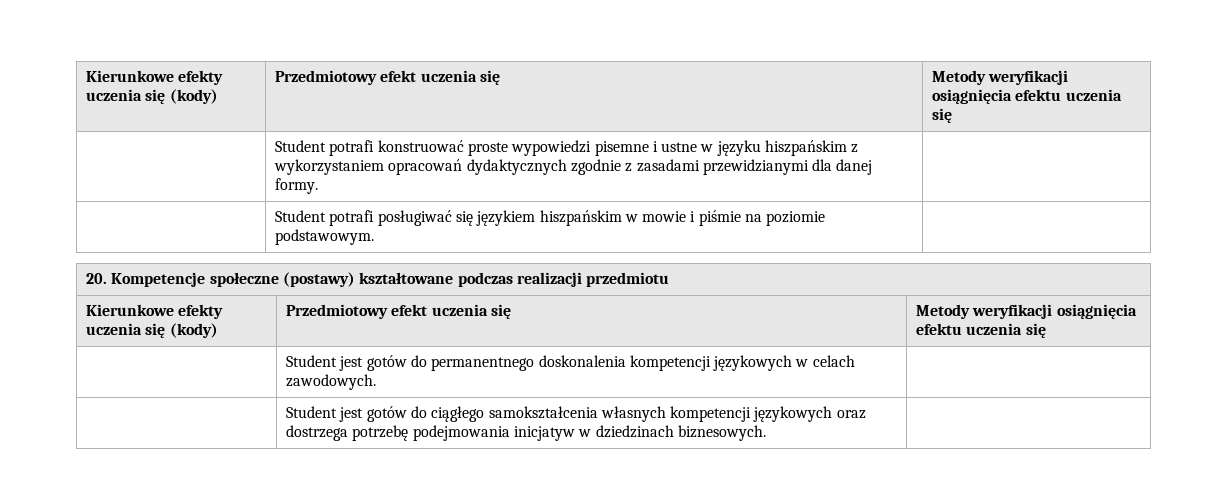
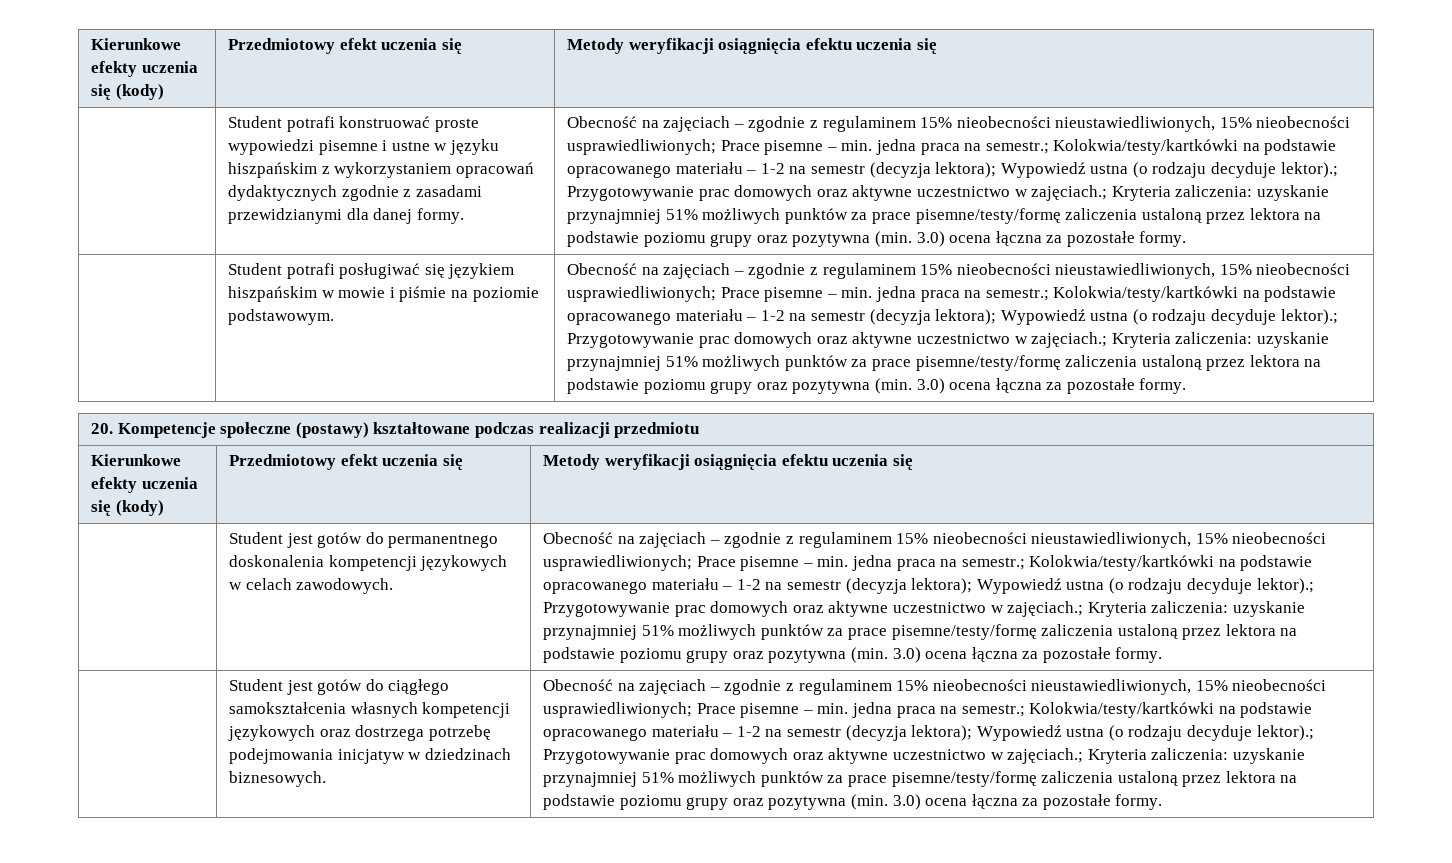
- Student potrafi konstruować proste wypowiedzi pisemne i ustne w języku hiszpańskim z wykorzystaniem opracowań dydaktycznych zgodnie z zasadami przewidzianymi dla danej formy.
+ Student potrafi konstruować proste wypowiedzi pisemne i ustne w języku hiszpańskim z wykorzystaniem opracowań dydaktycznych zgodnie z zasadami przewidzianymi dla danej formy. | Obecność na zajęciach – zgodnie z regulaminem 15% nieobecności nieustawiedliwionych, 15% nieobecności usprawiedliwionych; Prace pisemne – min. jedna praca na semestr.; Kolokwia/testy/kartkówki na podstawie opracowanego materiału – 1-2 na semestr (decyzja lektora); Wypowiedź ustna (o rodzaju decyduje lektor).; Przygotowywanie prac domowych oraz aktywne uczestnictwo w zajęciach.; Kryteria zaliczenia: uzyskanie przynajmniej 51% możliwych punktów za prace pisemne/testy/formę zaliczenia ustaloną przez lektora na podstawie poziomu grupy oraz pozytywna (min. 3.0) ocena łączna za pozostałe formy.
- Student potrafi posługiwać się językiem hiszpańskim w mowie i piśmie na poziomie podstawowym.
+ Student potrafi posługiwać się językiem hiszpańskim w mowie i piśmie na poziomie podstawowym. | Obecność na zajęciach – zgodnie z regulaminem 15% nieobecności nieustawiedliwionych, 15% nieobecności usprawiedliwionych; Prace pisemne – min. jedna praca na semestr.; Kolokwia/testy/kartkówki na podstawie opracowanego materiału – 1-2 na semestr (decyzja lektora); Wypowiedź ustna (o rodzaju decyduje lektor).; Przygotowywanie prac domowych oraz aktywne uczestnictwo w zajęciach.; Kryteria zaliczenia: uzyskanie przynajmniej 51% możliwych punktów za prace pisemne/testy/formę zaliczenia ustaloną przez lektora na podstawie poziomu grupy oraz pozytywna (min. 3.0) ocena łączna za pozostałe formy.
- Student jest gotów do permanentnego doskonalenia kompetencji językowych w celach zawodowych.
+ Student jest gotów do permanentnego doskonalenia kompetencji językowych w celach zawodowych. | Obecność na zajęciach – zgodnie z regulaminem 15% nieobecności nieustawiedliwionych, 15% nieobecności usprawiedliwionych; Prace pisemne – min. jedna praca na semestr.; Kolokwia/testy/kartkówki na podstawie opracowanego materiału – 1-2 na semestr (decyzja lektora); Wypowiedź ustna (o rodzaju decyduje lektor).; Przygotowywanie prac domowych oraz aktywne uczestnictwo w zajęciach.; Kryteria zaliczenia: uzyskanie przynajmniej 51% możliwych punktów za prace pisemne/testy/formę zaliczenia ustaloną przez lektora na podstawie poziomu grupy oraz pozytywna (min. 3.0) ocena łączna za pozostałe formy.
- Student jest gotów do ciągłego samokształcenia własnych kompetencji językowych oraz dostrzega potrzebę podejmowania inicjatyw w dziedzinach biznesowych.
+ Student jest gotów do ciągłego samokształcenia własnych kompetencji językowych oraz dostrzega potrzebę podejmowania inicjatyw w dziedzinach biznesowych. | Obecność na zajęciach – zgodnie z regulaminem 15% nieobecności nieustawiedliwionych, 15% nieobecności usprawiedliwionych; Prace pisemne – min. jedna praca na semestr.; Kolokwia/testy/kartkówki na podstawie opracowanego materiału – 1-2 na semestr (decyzja lektora); Wypowiedź ustna (o rodzaju decyduje lektor).; Przygotowywanie prac domowych oraz aktywne uczestnictwo w zajęciach.; Kryteria zaliczenia: uzyskanie przynajmniej 51% możliwych punktów za prace pisemne/testy/formę zaliczenia ustaloną przez lektora na podstawie poziomu grupy oraz pozytywna (min. 3.0) ocena łączna za pozostałe formy.

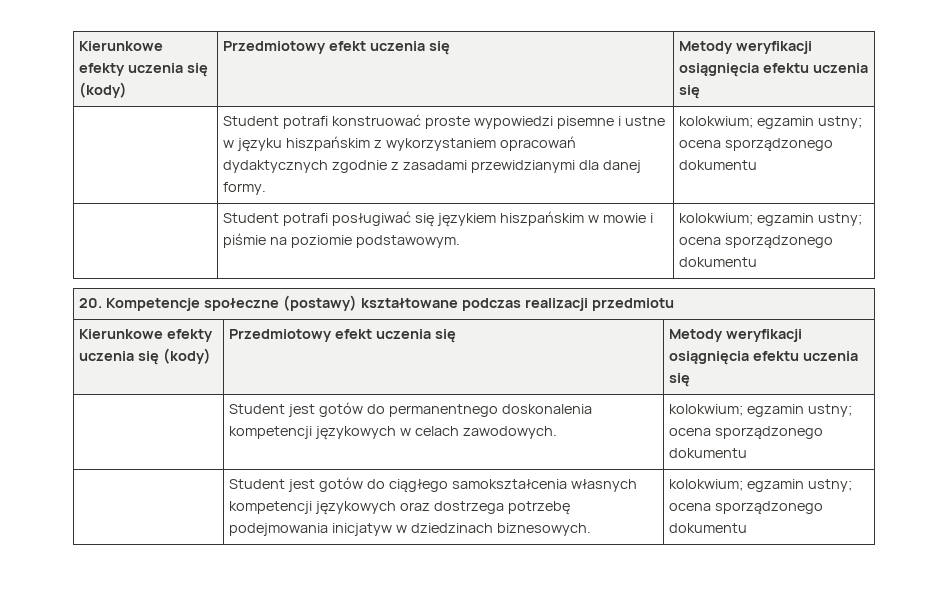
- Student potrafi konstruować proste wypowiedzi pisemne i ustne w języku hiszpańskim z wykorzystaniem opracowań dydaktycznych zgodnie z zasadami przewidzianymi dla danej formy. | Obecność na zajęciach – zgodnie z regulaminem 15% nieobecności nieustawiedliwionych, 15% nieobecności usprawiedliwionych; Prace pisemne – min. jedna praca na semestr.; Kolokwia/testy/kartkówki na podstawie opracowanego materiału – 1-2 na semestr (decyzja lektora); Wypowiedź ustna (o rodzaju decyduje lektor).; Przygotowywanie prac domowych oraz aktywne uczestnictwo w zajęciach.; Kryteria zaliczenia: uzyskanie przynajmniej 51% możliwych punktów za prace pisemne/testy/formę zaliczenia ustaloną przez lektora na podstawie poziomu grupy oraz pozytywna (min. 3.0) ocena łączna za pozostałe formy.
+ Student potrafi konstruować proste wypowiedzi pisemne i ustne w języku hiszpańskim z wykorzystaniem opracowań dydaktycznych zgodnie z zasadami przewidzianymi dla danej formy. | kolokwium; egzamin ustny; ocena sporządzonego dokumentu
- Student potrafi posługiwać się językiem hiszpańskim w mowie i piśmie na poziomie podstawowym. | Obecność na zajęciach – zgodnie z regulaminem 15% nieobecności nieustawiedliwionych, 15% nieobecności usprawiedliwionych; Prace pisemne – min. jedna praca na semestr.; Kolokwia/testy/kartkówki na podstawie opracowanego materiału – 1-2 na semestr (decyzja lektora); Wypowiedź ustna (o rodzaju decyduje lektor).; Przygotowywanie prac domowych oraz aktywne uczestnictwo w zajęciach.; Kryteria zaliczenia: uzyskanie przynajmniej 51% możliwych punktów za prace pisemne/testy/formę zaliczenia ustaloną przez lektora na podstawie poziomu grupy oraz pozytywna (min. 3.0) ocena łączna za pozostałe formy.
+ Student potrafi posługiwać się językiem hiszpańskim w mowie i piśmie na poziomie podstawowym. | kolokwium; egzamin ustny; ocena sporządzonego dokumentu
- Student jest gotów do permanentnego doskonalenia kompetencji językowych w celach zawodowych. | Obecność na zajęciach – zgodnie z regulaminem 15% nieobecności nieustawiedliwionych, 15% nieobecności usprawiedliwionych; Prace pisemne – min. jedna praca na semestr.; Kolokwia/testy/kartkówki na podstawie opracowanego materiału – 1-2 na semestr (decyzja lektora); Wypowiedź ustna (o rodzaju decyduje lektor).; Przygotowywanie prac domowych oraz aktywne uczestnictwo w zajęciach.; Kryteria zaliczenia: uzyskanie przynajmniej 51% możliwych punktów za prace pisemne/testy/formę zaliczenia ustaloną przez lektora na podstawie poziomu grupy oraz pozytywna (min. 3.0) ocena łączna za pozostałe formy.
+ Student jest gotów do permanentnego doskonalenia kompetencji językowych w celach zawodowych. | kolokwium; egzamin ustny; ocena sporządzonego dokumentu
- Student jest gotów do ciągłego samokształcenia własnych kompetencji językowych oraz dostrzega potrzebę podejmowania inicjatyw w dziedzinach biznesowych. | Obecność na zajęciach – zgodnie z regulaminem 15% nieobecności nieustawiedliwionych, 15% nieobecności usprawiedliwionych; Prace pisemne – min. jedna praca na semestr.; Kolokwia/testy/kartkówki na podstawie opracowanego materiału – 1-2 na semestr (decyzja lektora); Wypowiedź ustna (o rodzaju decyduje lektor).; Przygotowywanie prac domowych oraz aktywne uczestnictwo w zajęciach.; Kryteria zaliczenia: uzyskanie przynajmniej 51% możliwych punktów za prace pisemne/testy/formę zaliczenia ustaloną przez lektora na podstawie poziomu grupy oraz pozytywna (min. 3.0) ocena łączna za pozostałe formy.
+ Student jest gotów do ciągłego samokształcenia własnych kompetencji językowych oraz dostrzega potrzebę podejmowania inicjatyw w dziedzinach biznesowych. | kolokwium; egzamin ustny; ocena sporządzonego dokumentu

